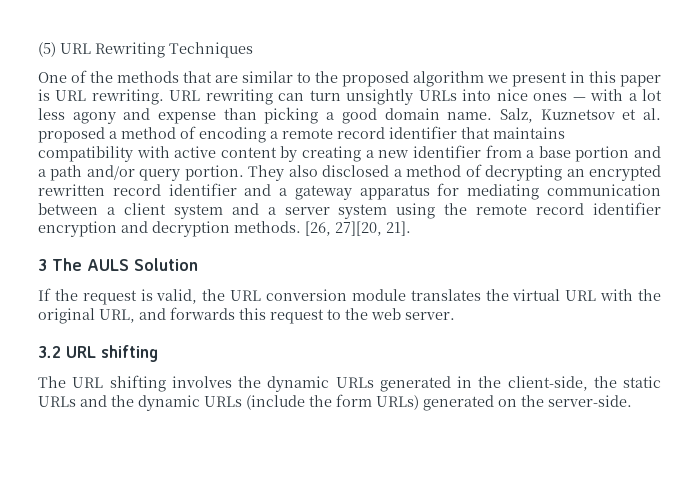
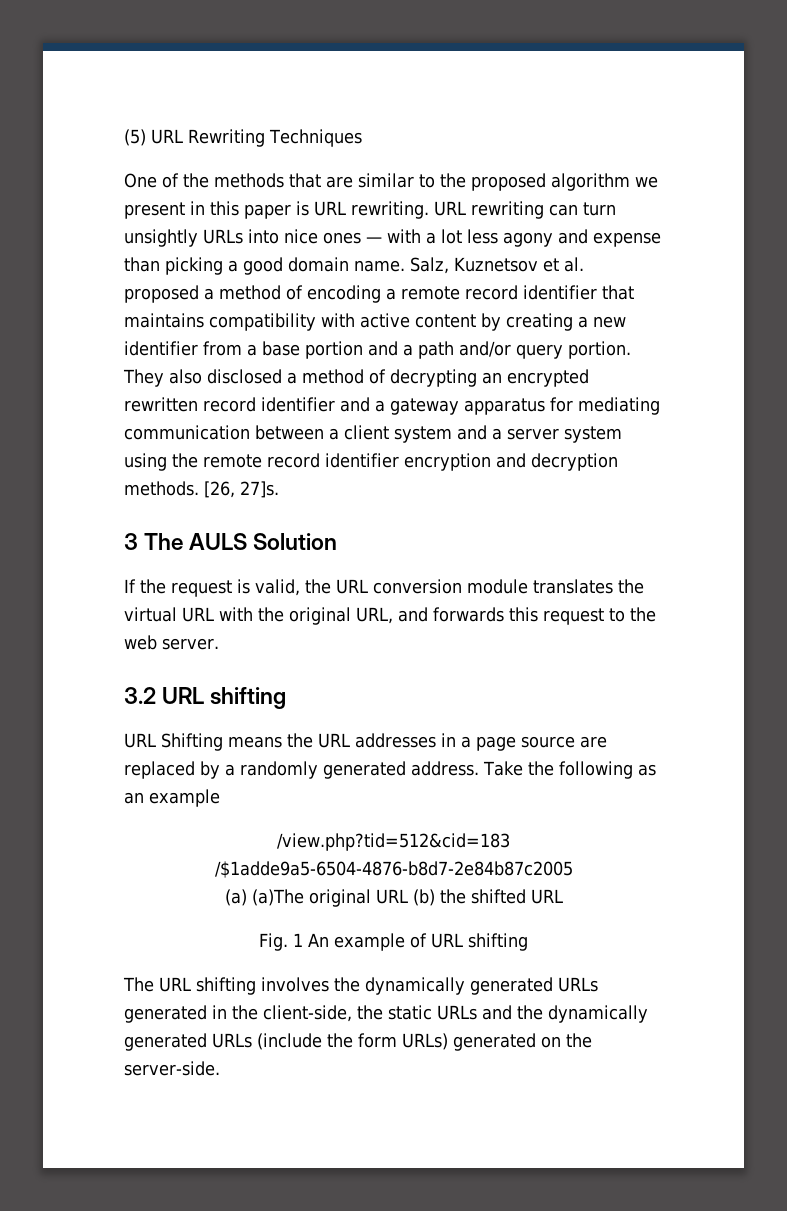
- [26, 27][20, 21].
+ [26, 27]s.
+ URL Shifting means the URL addresses in a page source are replaced by a randomly generated address. Take the following as an example
+ /view.php?tid=512&cid=183 /$1adde9a5-6504-4876-b8d7-2e84b87c2005
+ (a) (a)The original URL (b) the shifted URL
+ Fig. 1 An example of URL shifting
- The URL shifting involves the dynamic URLs generated in the client-side, the static URLs and the dynamic URLs (include the form URLs) generated on the server-side.
+ The URL shifting involves the dynamically generated URLs generated in the client-side, the static URLs and the dynamically generated URLs (include the form URLs) generated on the server-side.

